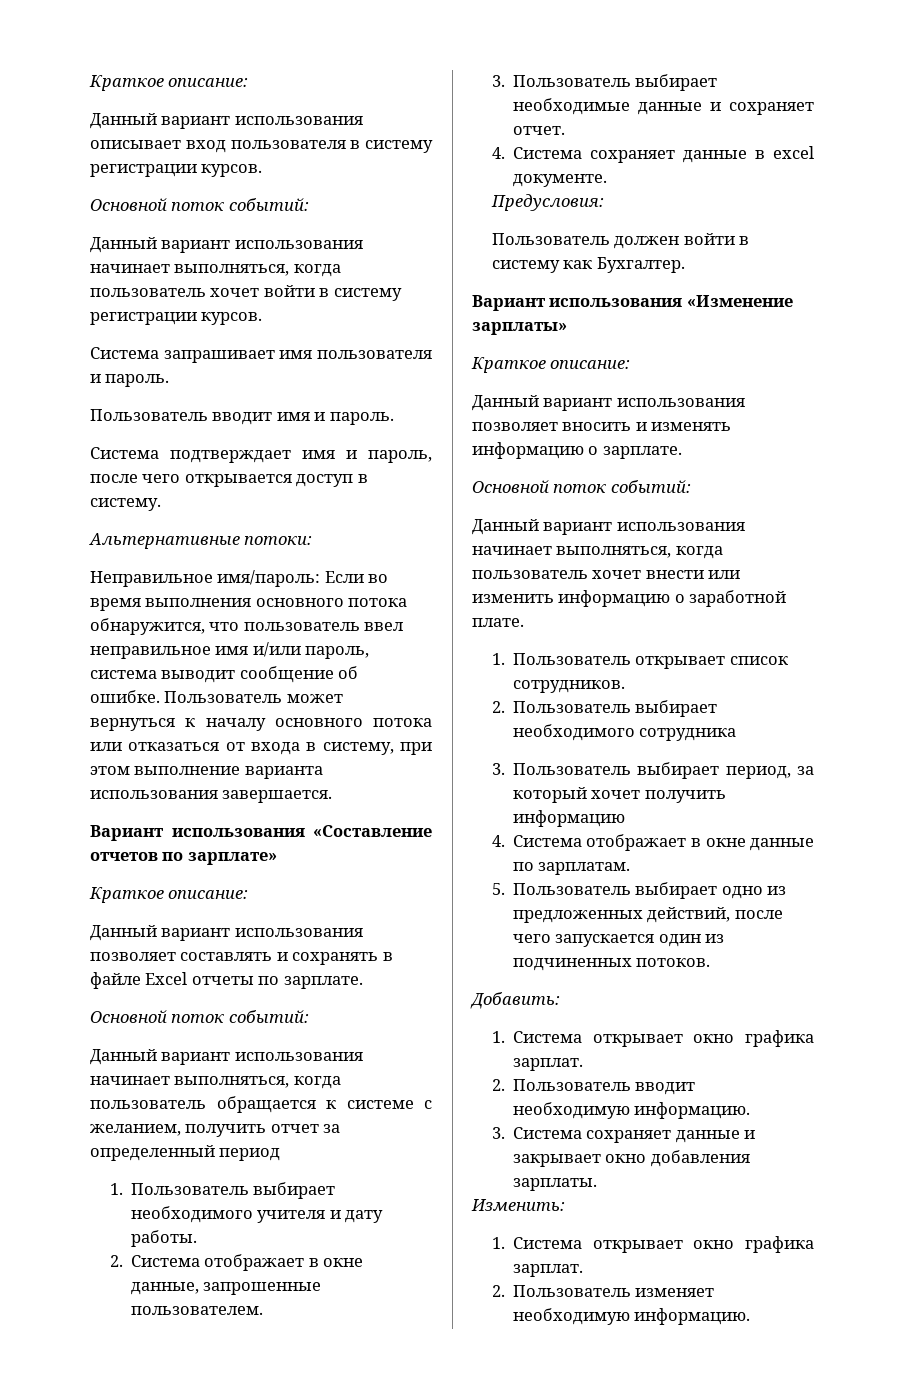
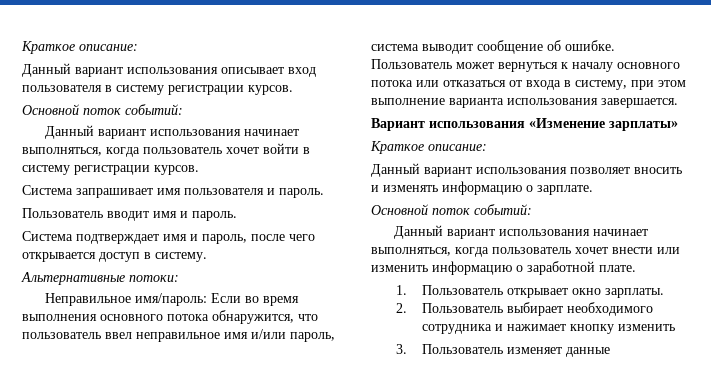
- Вариант использования «Составление отчетов по зарплате»
- Краткое описание:
- Данный вариант использования позволяет составлять и сохранять в файле Excel отчеты по зарплате.
- Основной поток событий:
- Данный вариант использования начинает выполняться, когда пользователь обращается к системе с желанием, получить отчет за определенный период
- 1. Пользователь выбирает необходимого учителя и дату работы.
- 2. Система отображает в окне данные, запрошенные пользователем.
- 3. Пользователь выбирает необходимые данные и сохраняет отчет.
- 4. Система сохраняет данные в excel документе.
- Предусловия:
- Пользователь должен войти в систему как Бухгалтер.
- 1. Пользователь открывает список сотрудников.
+ 1. Пользователь открывает окно зарплаты.
- 2. Пользователь выбирает необходимого сотрудника
- 3. Пользователь выбирает период, за который хочет получить информацию
- 4. Система отображает в окне данные по зарплатам.
- 5. Пользователь выбирает одно из предложенных действий, после чего запускается один из подчиненных потоков.
- Добавить:
- 1. Система открывает окно графика зарплат.
- 2. Пользователь вводит необходимую информацию.
- 3. Система сохраняет данные и закрывает окно добавления зарплаты.
- Изменить:
- 1. Система открывает окно графика зарплат.
- 2. Пользователь изменяет необходимую информацию.
+ 2. Пользователь выбирает необходимого сотрудника и нажимает кнопку изменить
+ 3. Пользователь изменяет данные

